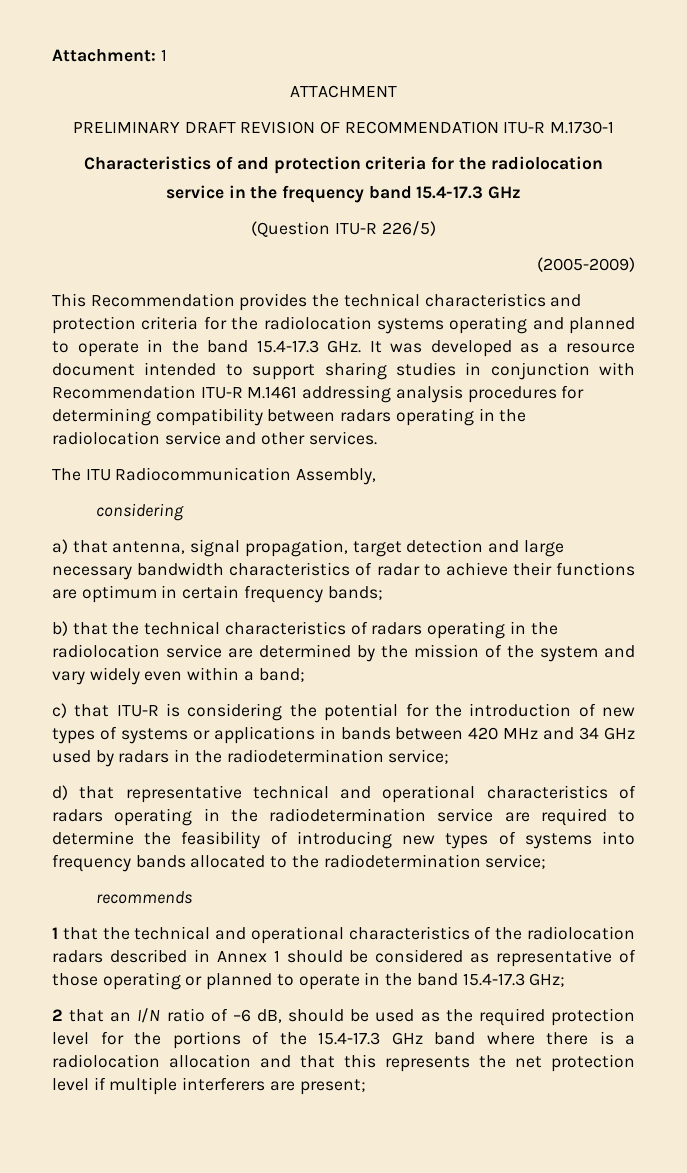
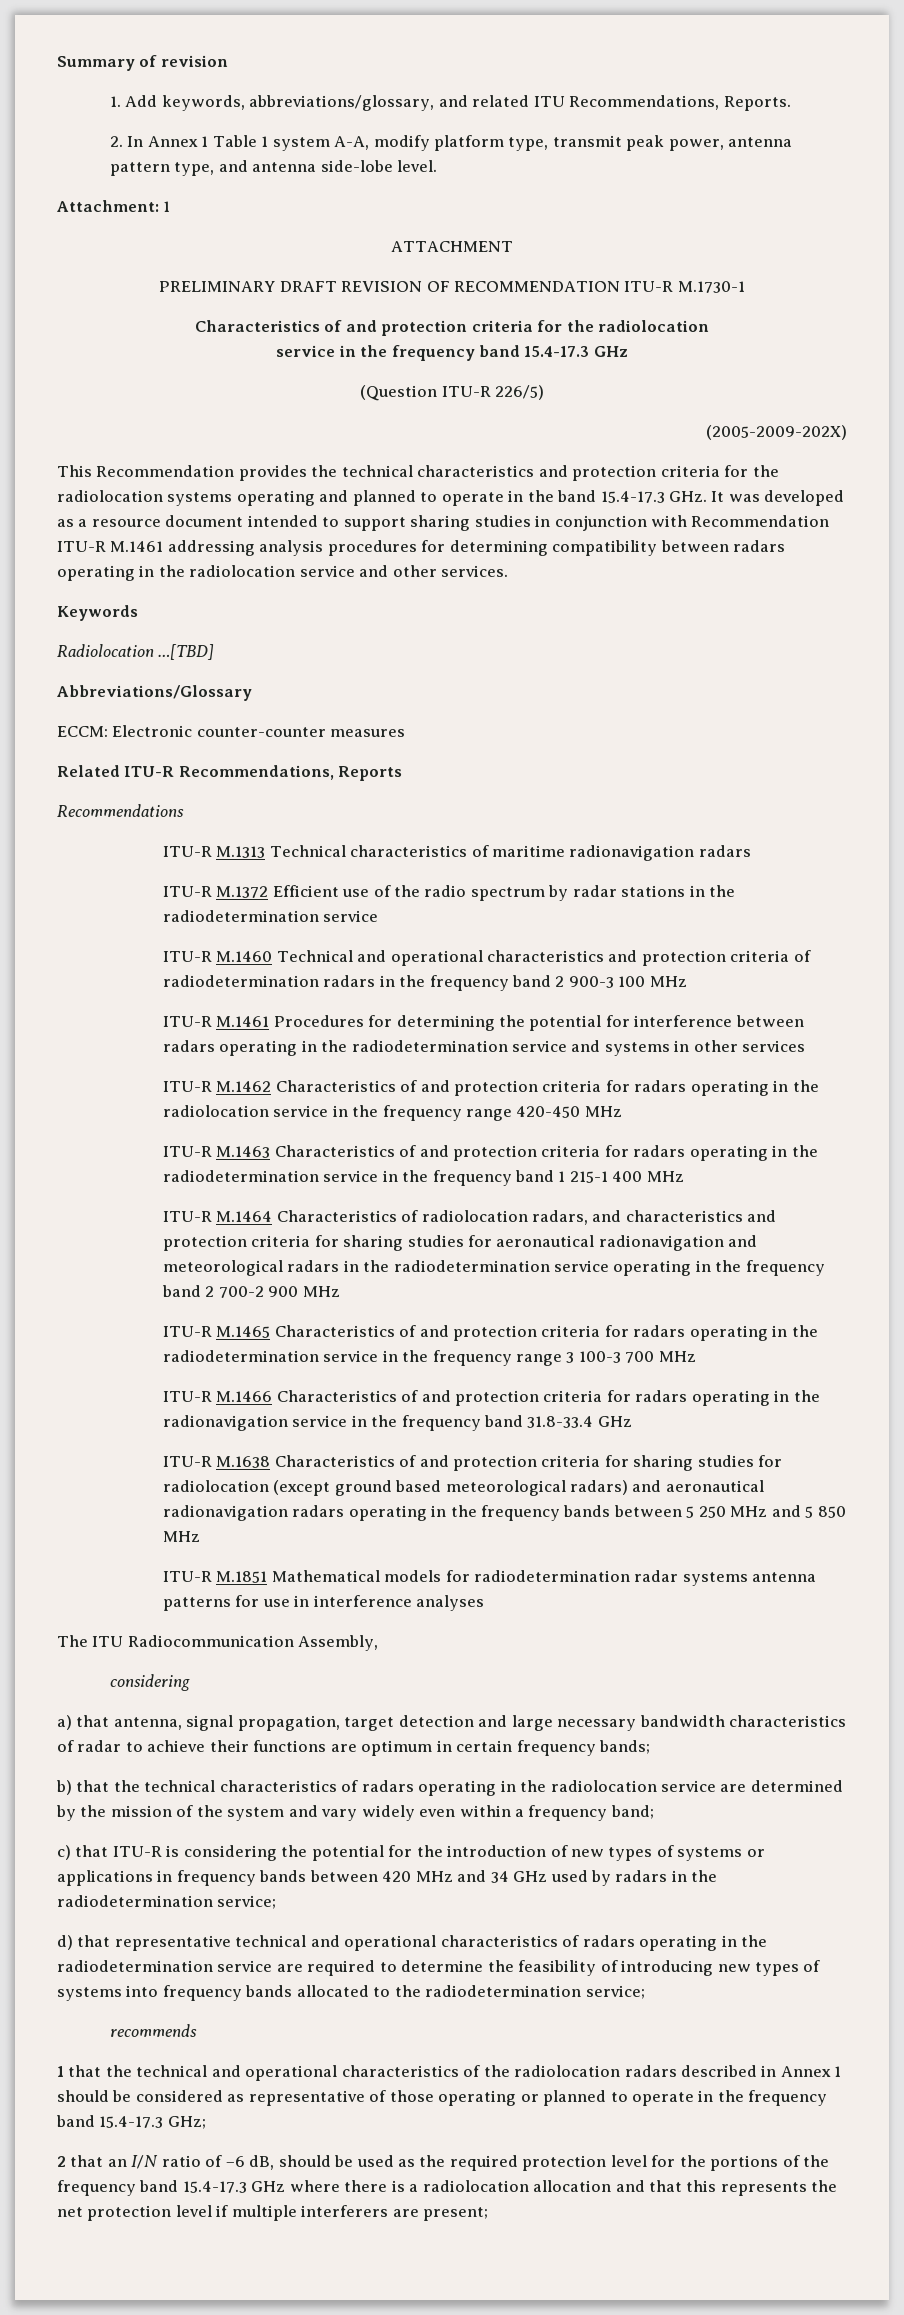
+ Summary of revision
+ 1. Add keywords, abbreviations/glossary, and related ITU Recommendations, Reports.
+ 2. In Annex 1 Table 1 system A-A, modify platform type, transmit peak power, antenna pattern type, and antenna side-lobe level.
- (2005-2009)
+ (2005-2009-202X)
+ Keywords
+ Radiolocation …[TBD]
+ Abbreviations/Glossary
+ ECCM: Electronic counter-counter measures
+ Related ITU-R Recommendations, Reports
+ Recommendations
+ ITU-R M.1313 Technical characteristics of maritime radionavigation radars
+ ITU-R M.1372 Efficient use of the radio spectrum by radar stations in the radiodetermination service
+ ITU-R M.1460 Technical and operational characteristics and protection criteria of radiodetermination radars in the frequency band 2 900-3 100 MHz
+ ITU-R M.1461 Procedures for determining the potential for interference between radars operating in the radiodetermination service and systems in other services
+ ITU-R M.1462 Characteristics of and protection criteria for radars operating in the radiolocation service in the frequency range 420-450 MHz
+ ITU-R M.1463 Characteristics of and protection criteria for radars operating in the radiodetermination service in the frequency band 1 215-1 400 MHz
+ ITU-R M.1464 Characteristics of radiolocation radars, and characteristics and protection criteria for sharing studies for aeronautical radionavigation and meteorological radars in the radiodetermination service operating in the frequency band 2 700-2 900 MHz
+ ITU-R M.1465 Characteristics of and protection criteria for radars operating in the radiodetermination service in the frequency range 3 100-3 700 MHz
+ ITU-R M.1466 Characteristics of and protection criteria for radars operating in the radionavigation service in the frequency band 31.8-33.4 GHz
+ ITU-R M.1638 Characteristics of and protection criteria for sharing studies for radiolocation (except ground based meteorological radars) and aeronautical radionavigation radars operating in the frequency bands between 5 250 MHz and 5 850 MHz
+ ITU-R M.1851 Mathematical models for radiodetermination radar systems antenna patterns for use in interference analyses
- b) that the technical characteristics of radars operating in the radiolocation service are determined by the mission of the system and vary widely even within a band;
+ b) that the technical characteristics of radars operating in the radiolocation service are determined by the mission of the system and vary widely even within a frequency band;
- c) that ITU-R is considering the potential for the introduction of new types of systems or applications in bands between 420 MHz and 34 GHz used by radars in the radiodetermination service;
+ c) that ITU-R is considering the potential for the introduction of new types of systems or applications in frequency bands between 420 MHz and 34 GHz used by radars in the radiodetermination service;
- 1 that the technical and operational characteristics of the radiolocation radars described in Annex 1 should be considered as representative of those operating or planned to operate in the band 15.4-17.3 GHz;
+ 1 that the technical and operational characteristics of the radiolocation radars described in Annex 1 should be considered as representative of those operating or planned to operate in the frequency band 15.4-17.3 GHz;
- 2 that an I/N ratio of –6 dB, should be used as the required protection level for the portions of the 15.4-17.3 GHz band where there is a radiolocation allocation and that this represents the net protection level if multiple interferers are present;
+ 2 that an I/N ratio of –6 dB, should be used as the required protection level for the portions of the frequency band 15.4-17.3 GHz where there is a radiolocation allocation and that this represents the net protection level if multiple interferers are present;

